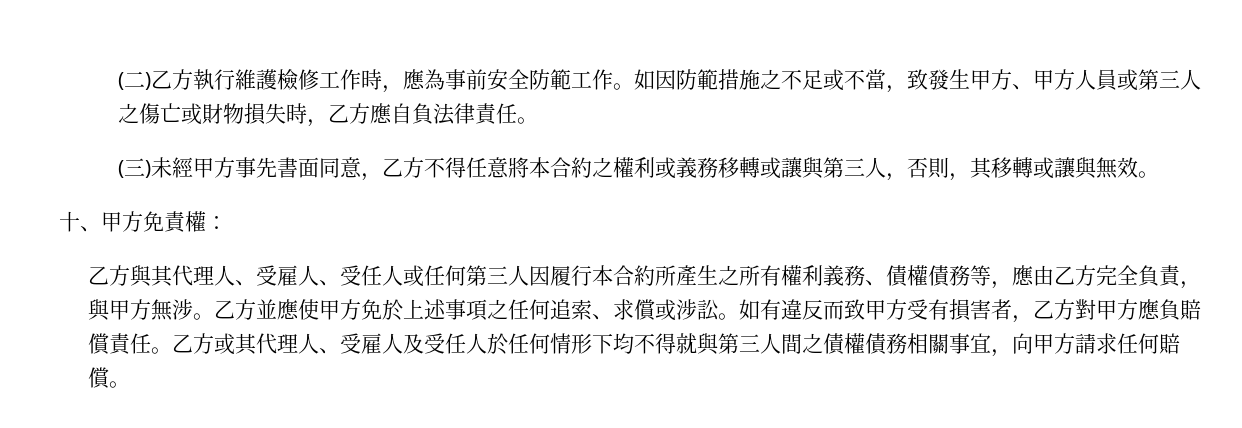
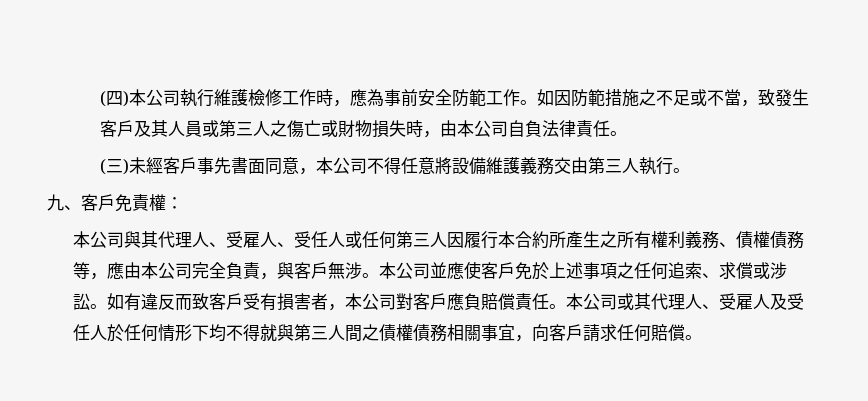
- (二)乙方執行維護檢修工作時，應為事前安全防範工作。
+ (四)本公司執行維護檢修工作時，應為事前安全防範工作。
- 如因防範措施之不足或不當，致發生甲方、甲方人員或第三人之傷亡或財物損失時，乙方應自負法律責任。
+ 如因防範措施之不足或不當，致發生客戶及其人員或第三人之傷亡或財物損失時，由本公司自負法律責任。
- (三)未經甲方事先書面同意，乙方不得任意將本合約之權利或義務移轉或讓與第三人，否則，其移轉或讓與無效。
- 十、甲方免責權：
+ (三)未經客戶事先書面同意，本公司不得任意將設備維護義務交由第三人執行。
+ 九、客戶免責權：
- 乙方與其代理人、受雇人、受任人或任何第三人因履行本合約所產生之所有權利義務、債權債務等，應由乙方完全負責，與甲方無涉。乙方並應使甲方免於上述事項之任何追索、求償或涉訟。
+ 本公司與其代理人、受雇人、受任人或任何第三人因履行本合約所產生之所有權利義務、債權債務等，應由本公司完全負責，與客戶無涉。本公司並應使客戶免於上述事項之任何追索、求償或涉訟。
- 如有違反而致甲方受有損害者，乙方對甲方應負賠償責任。
+ 如有違反而致客戶受有損害者，本公司對客戶應負賠償責任。
- 乙方或其代理人、受雇人及受任人於任何情形下均不得就與第三人間之債權債務相關事宜，向甲方請求任何賠償。
+ 本公司或其代理人、受雇人及受任人於任何情形下均不得就與第三人間之債權債務相關事宜，向客戶請求任何賠償。

